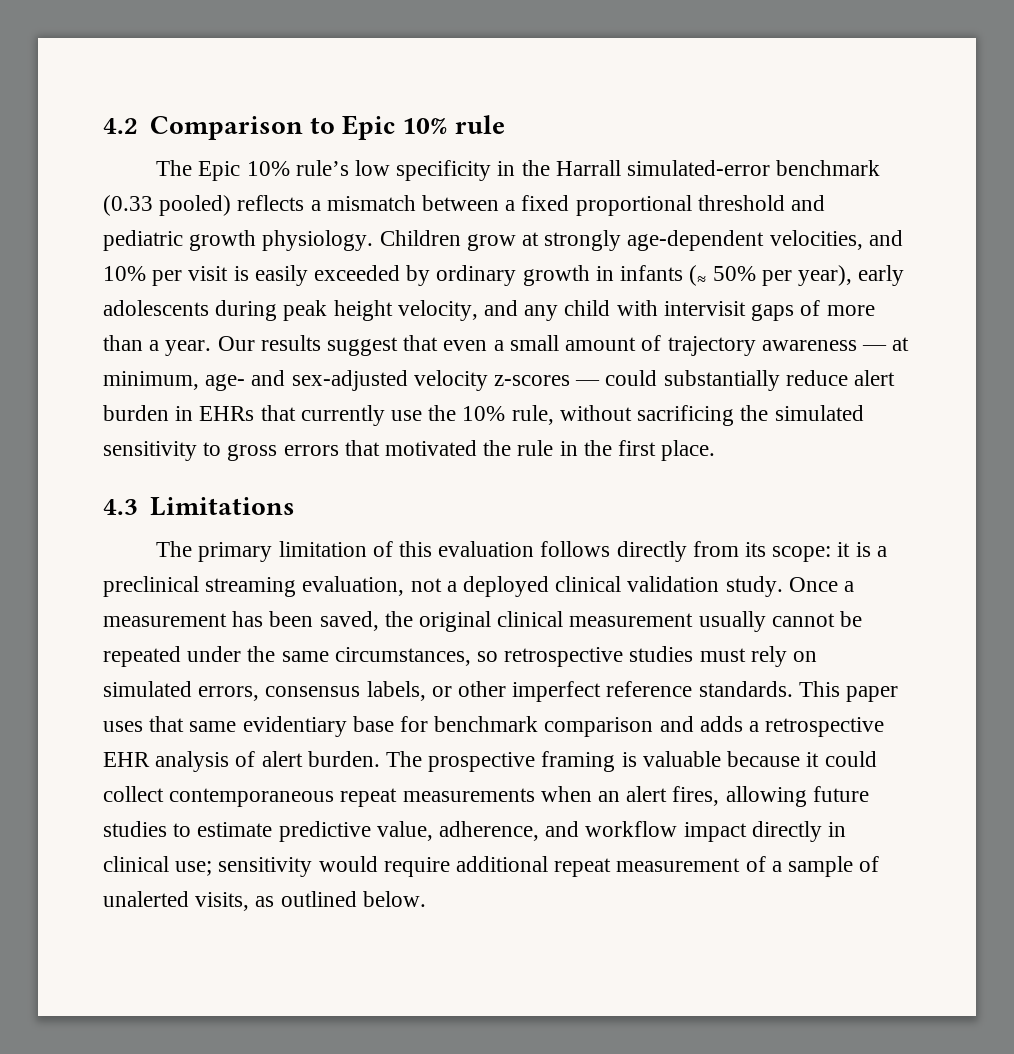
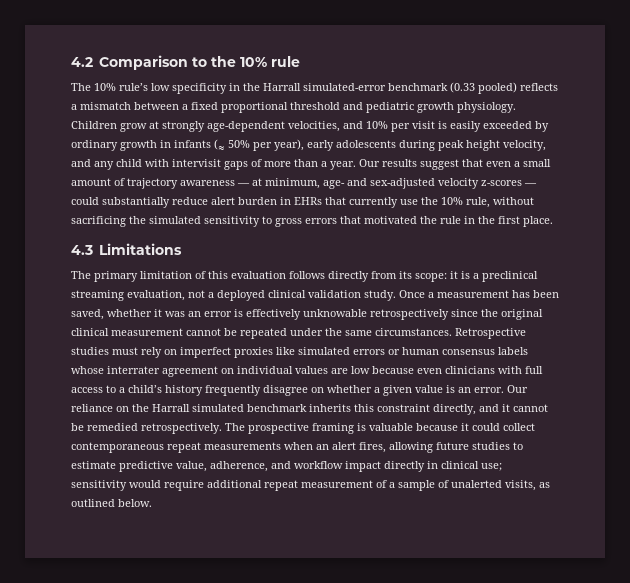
- 4.2 Comparison to Epic 10% rule
+ 4.2 Comparison to the 10% rule
- The Epic 10% rule’s low specificity in the Harrall simulated-error benchmark (0.33 pooled) reflects a mismatch between a fixed proportional threshold and pediatric growth physiology.
+ The 10% rule’s low specificity in the Harrall simulated-error benchmark (0.33 pooled) reflects a mismatch between a fixed proportional threshold and pediatric growth physiology.
- Once a measurement has been saved, the original clinical measurement usually cannot be repeated under the same circumstances, so retrospective studies must rely on simulated errors, consensus labels, or other imperfect reference standards. This paper uses that same evidentiary base for benchmark comparison and adds a retrospective EHR analysis of alert burden.
+ Once a measurement has been saved, whether it was an error is effectively unknowable retrospectively since the original clinical measurement cannot be repeated under the same circumstances. Retrospective studies must rely on imperfect proxies like simulated errors or human consensus labels whose interrater agreement on individual values are low because even clinicians with full access to a child’s history frequently disagree on whether a given value is an error. Our reliance on the Harrall simulated benchmark inherits this constraint directly, and it cannot be remedied retrospectively.

